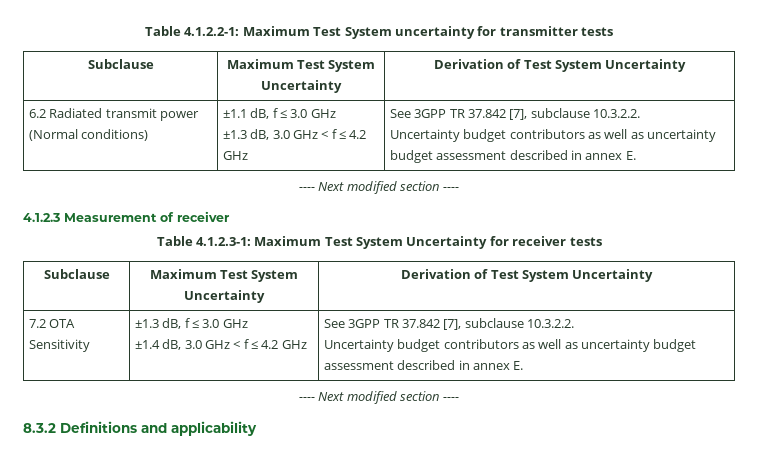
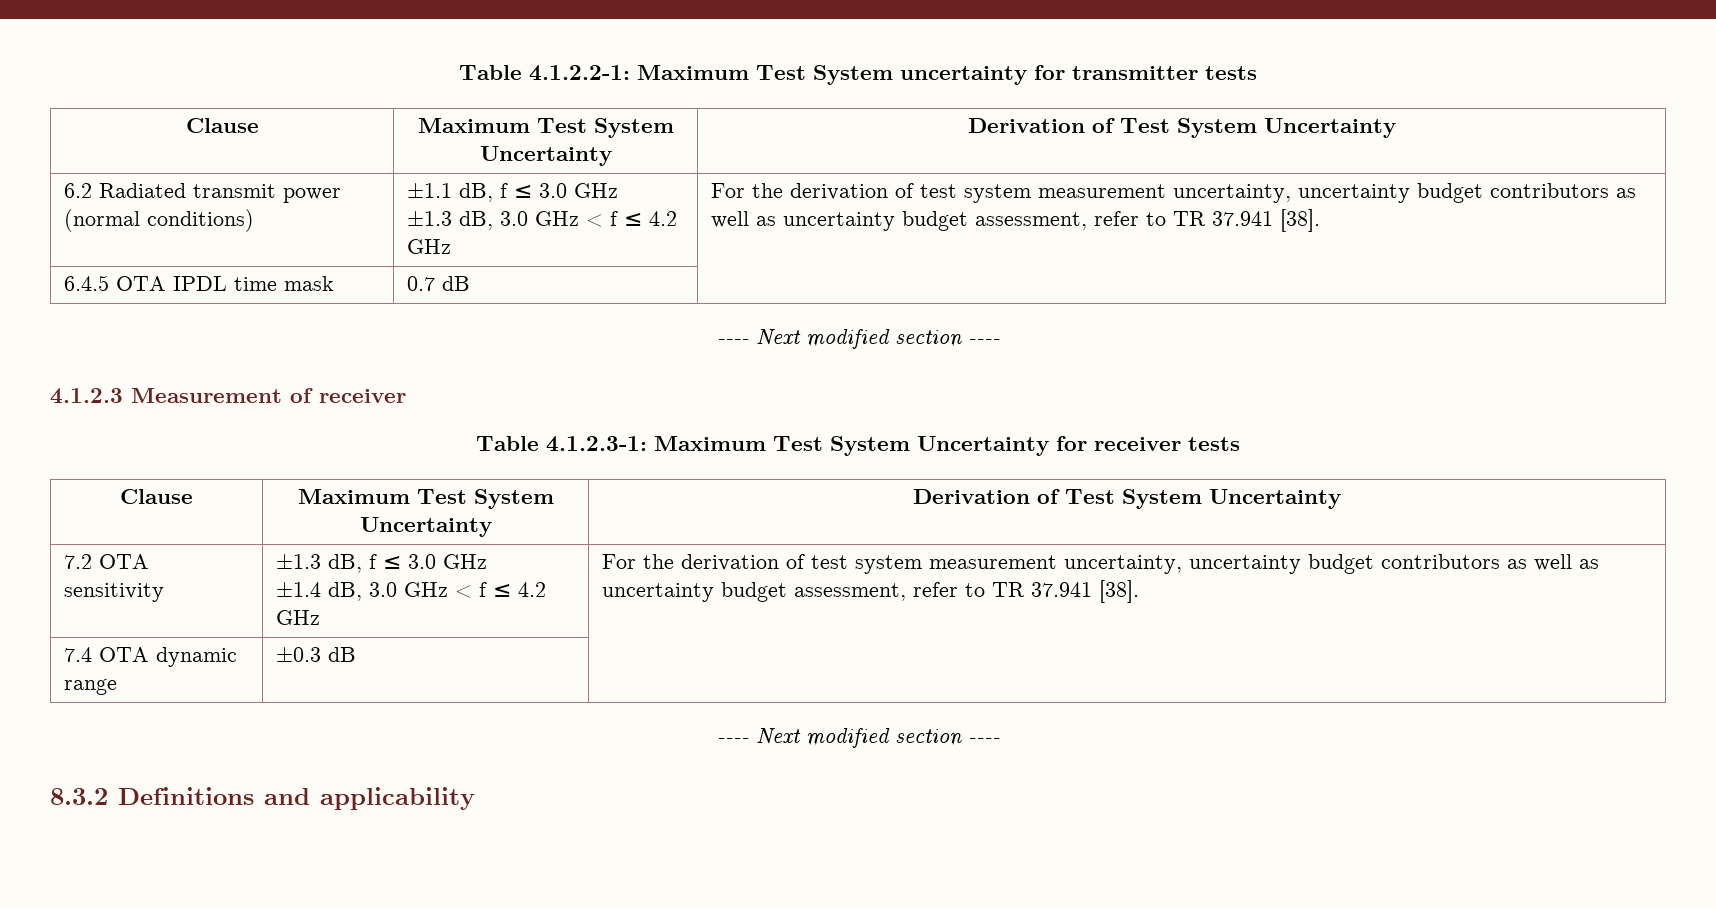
  Table 4.1.2.2-1: Maximum Test System uncertainty for transmitter tests
- Subclause | Maximum Test System Uncertainty | Derivation of Test System Uncertainty
+ Clause | Maximum Test System Uncertainty | Derivation of Test System Uncertainty
- 6.2 Radiated transmit power (Normal conditions)
+ 6.2 Radiated transmit power (normal conditions)
- ±1.3 dB, 3.0 GHz < f ≤ 4.2 GHz | See 3GPP TR 37.842 [7], subclause 10.3.2.2.
- Uncertainty budget contributors as well as uncertainty budget assessment described in annex E.
+ ±1.3 dB, 3.0 GHz < f ≤ 4.2 GHz | For the derivation of test system measurement uncertainty, uncertainty budget contributors as well as uncertainty budget assessment, refer to TR 37.941 [38].
+ 6.4.5 OTA IPDL time mask | 0.7 dB |
  Table 4.1.2.3-1: Maximum Test System Uncertainty for receiver tests
- Subclause | Maximum Test System Uncertainty | Derivation of Test System Uncertainty
+ Clause | Maximum Test System Uncertainty | Derivation of Test System Uncertainty
- 7.2 OTA Sensitivity | ±1.3 dB, f ≤ 3.0 GHz
- ±1.4 dB, 3.0 GHz < f ≤ 4.2 GHz | See 3GPP TR 37.842 [7], subclause 10.3.2.2.
- Uncertainty budget contributors as well as uncertainty budget assessment described in annex E.
+ 7.2 OTA sensitivity | ±1.3 dB, f ≤ 3.0 GHz
+ ±1.4 dB, 3.0 GHz < f ≤ 4.2 GHz | For the derivation of test system measurement uncertainty, uncertainty budget contributors as well as uncertainty budget assessment, refer to TR 37.941 [38].
+ 7.4 OTA dynamic range | ±0.3 dB |

